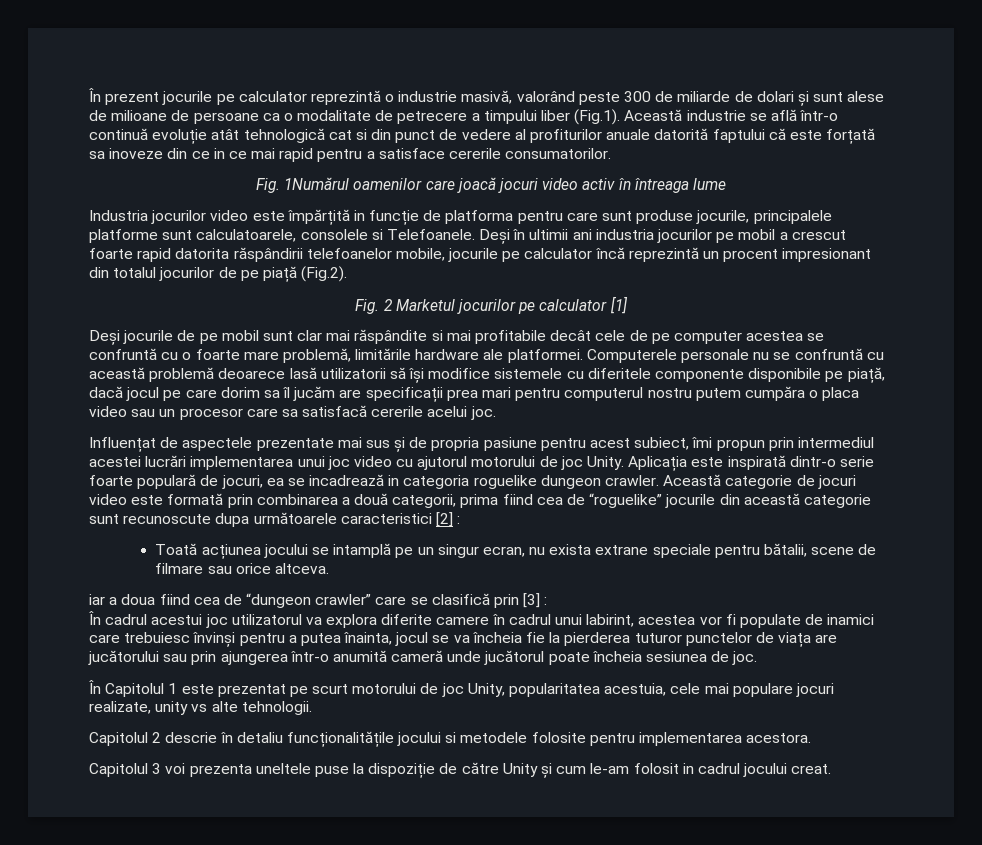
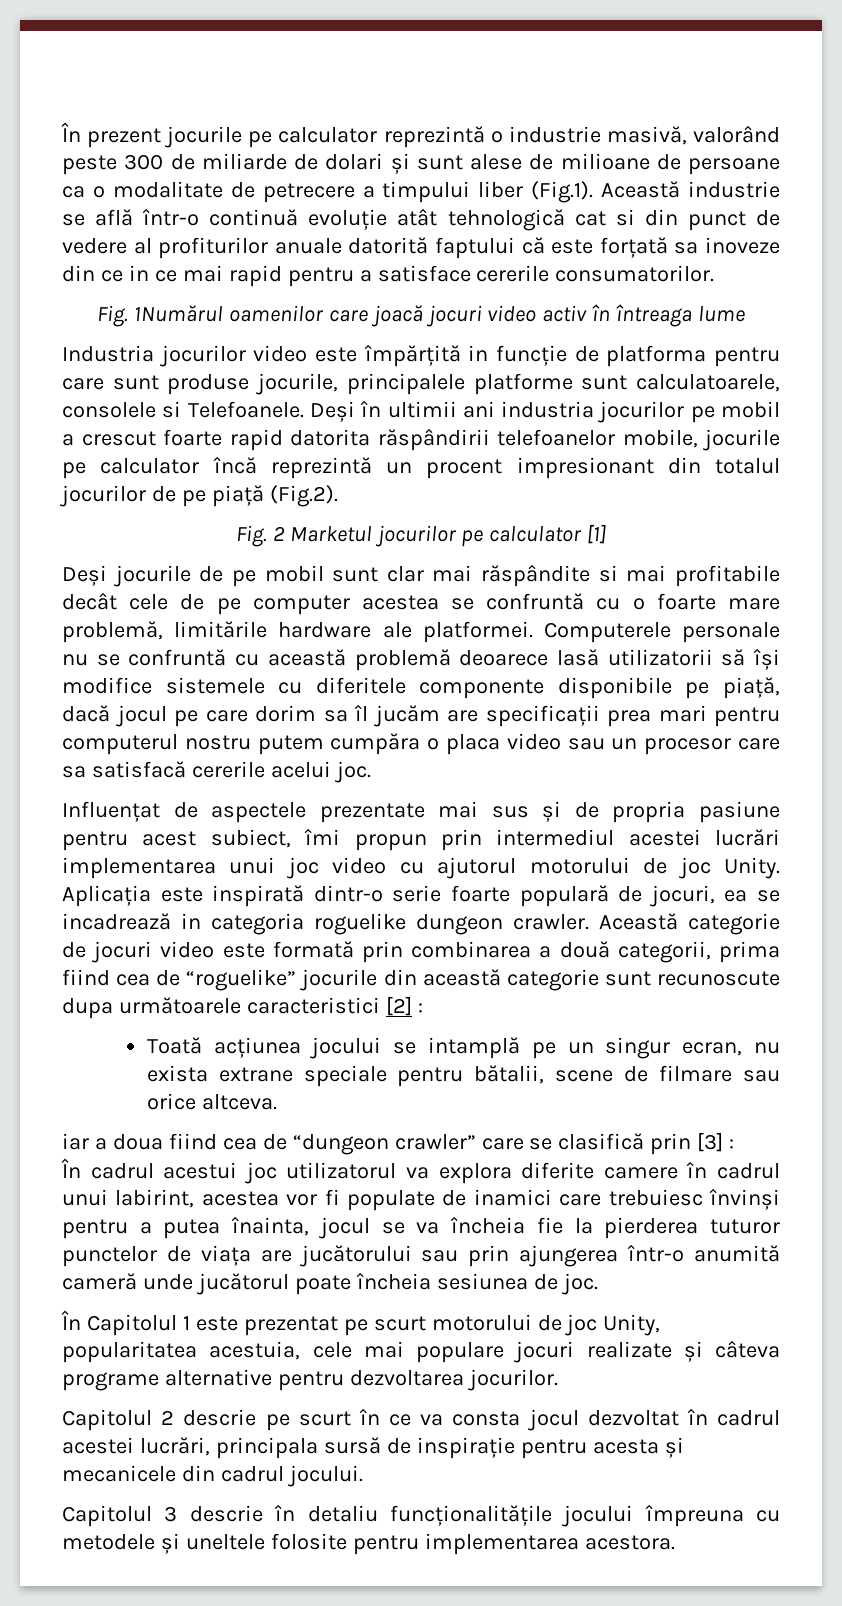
- În Capitolul 1 este prezentat pe scurt motorului de joc Unity, popularitatea acestuia, cele mai populare jocuri realizate, unity vs alte tehnologii.
- Capitolul 2 descrie în detaliu funcționalitățile jocului si metodele folosite pentru implementarea acestora.
- Capitolul 3 voi prezenta uneltele puse la dispoziție de către Unity și cum le-am folosit in cadrul jocului creat.
+ În Capitolul 1 este prezentat pe scurt motorului de joc Unity, popularitatea acestuia, cele mai populare jocuri realizate și câteva programe alternative pentru dezvoltarea jocurilor.
+ Capitolul 2 descrie pe scurt în ce va consta jocul dezvoltat în cadrul acestei lucrări, principala sursă de inspirație pentru acesta și mecanicele din cadrul jocului.
+ Capitolul 3 descrie în detaliu funcționalitățile jocului împreuna cu metodele și uneltele folosite pentru implementarea acestora.

